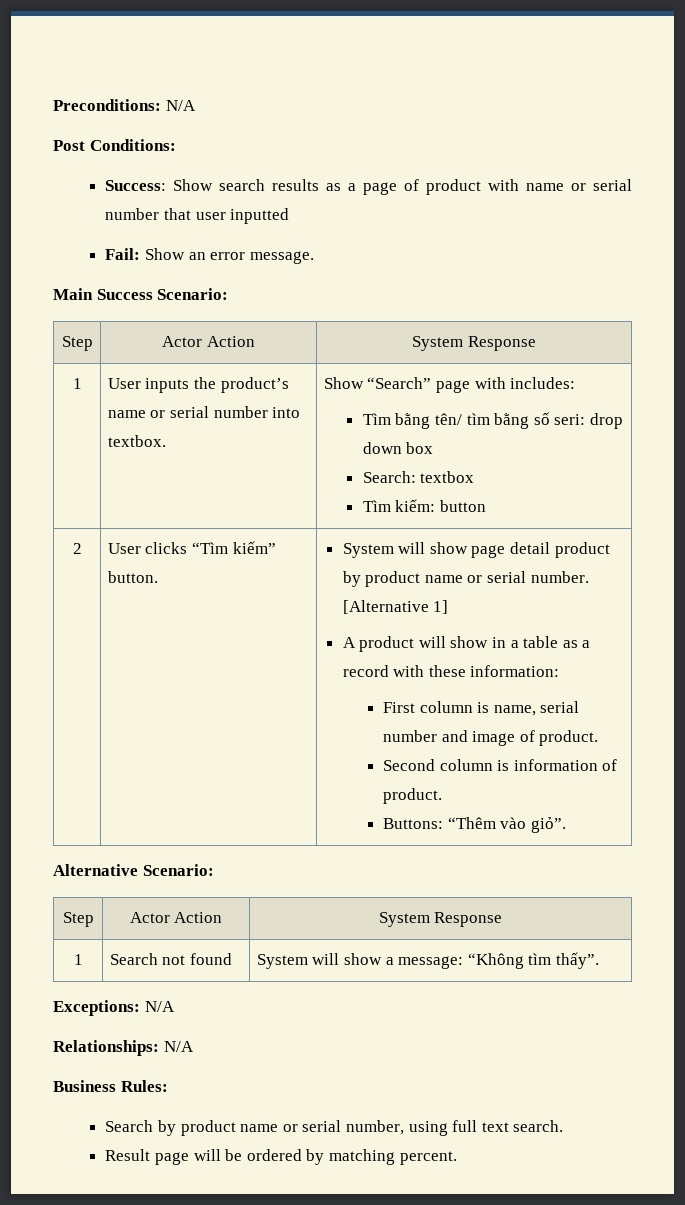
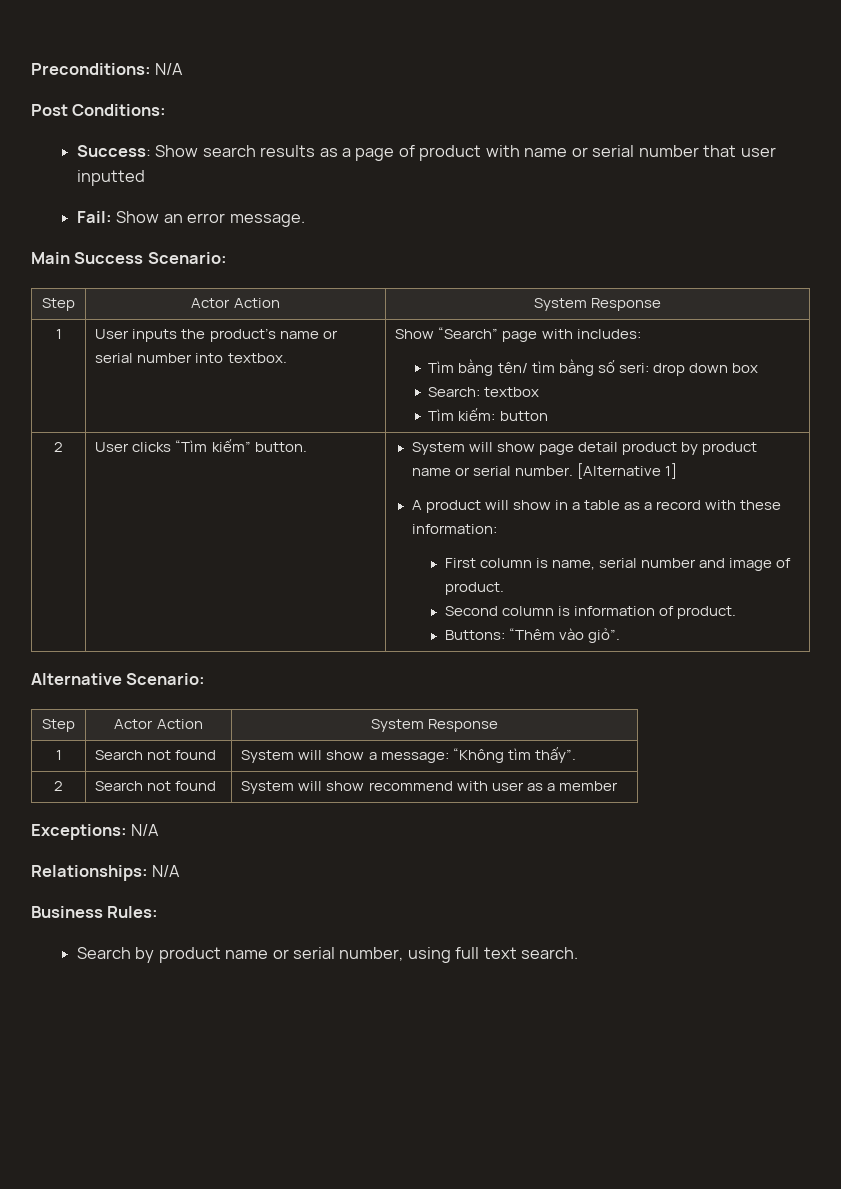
+ 2 | Search not found | System will show recommend with user as a member
- Result page will be ordered by matching percent.

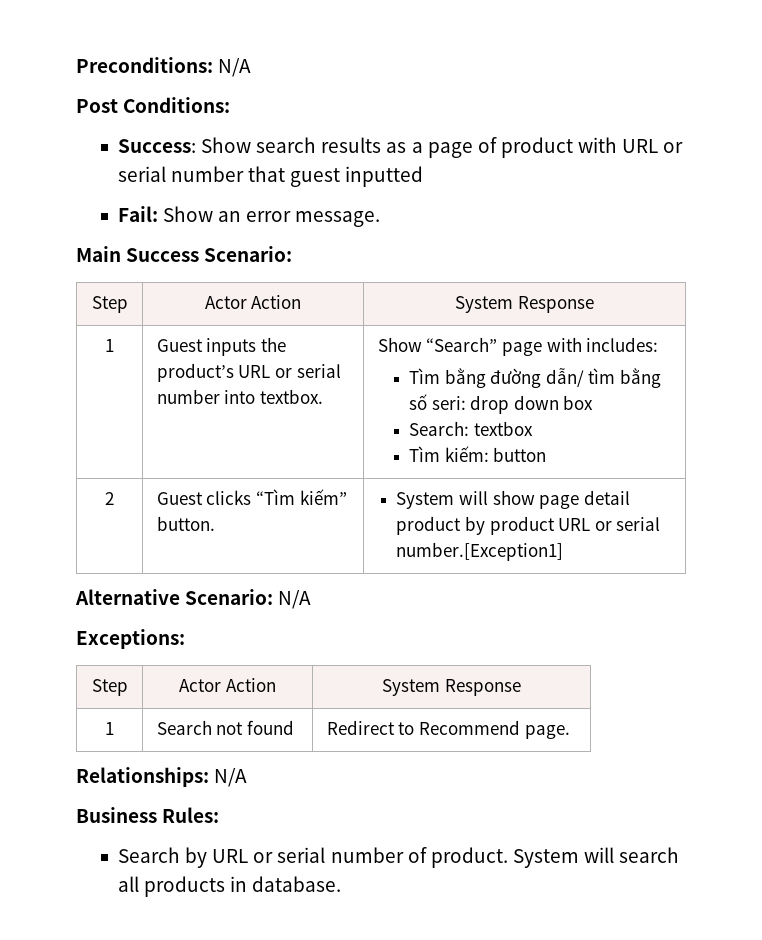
- Success: Show search results as a page of product with name or serial number that user inputted
+ Success: Show search results as a page of product with URL or serial number that guest inputted
- 1 | User inputs the product’s name or serial number into textbox. | Show “Search” page with includes:
- Tìm bằng tên/ tìm bằng số seri: drop down box
+ 1 | Guest inputs the product’s URL or serial number into textbox. | Show “Search” page with includes:
+ Tìm bằng đường dẫn/ tìm bằng số seri: drop down box
- User clicks “Tìm kiếm” button.
+ Guest clicks “Tìm kiếm” button.
- System will show page detail product by product name or serial number. [Alternative 1]
- A product will show in a table as a record with these information:
- First column is name, serial number and image of product.
- Second column is information of product.
- Buttons: “Thêm vào giỏ”.
+ System will show page detail product by product URL or serial number.[Exception1]
- Alternative Scenario:
+ Alternative Scenario: N/A
+ Exceptions:
- 1 | Search not found | System will show a message: “Không tìm thấy”.
- 2 | Search not found | System will show recommend with user as a member
- Exceptions: N/A
+ 1 | Search not found | Redirect to Recommend page.
- Search by product name or serial number, using full text search.
+ Search by URL or serial number of product. System will search all products in database.

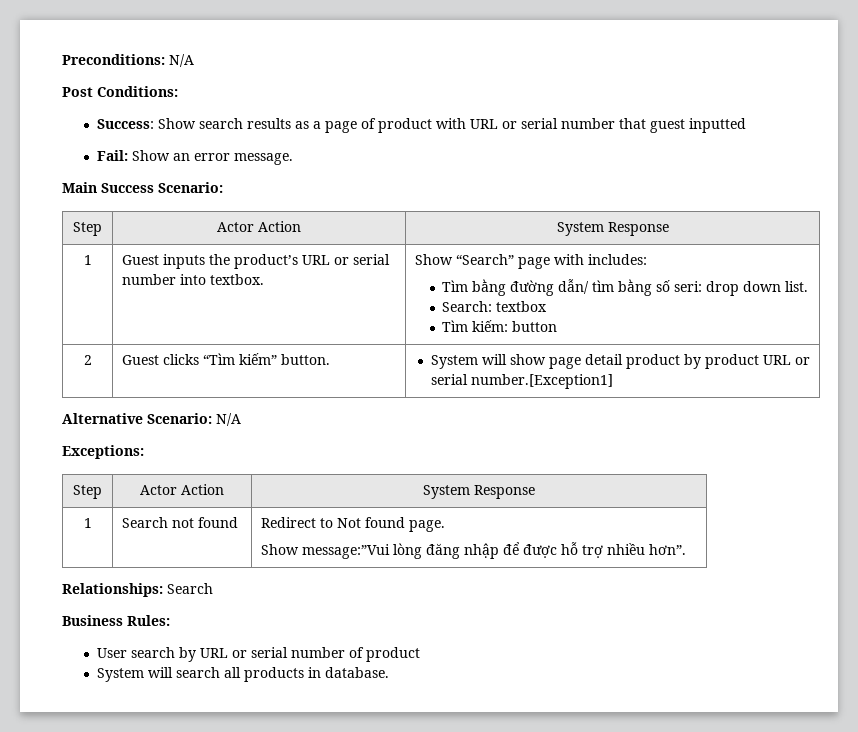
  1 | Guest inputs the product’s URL or serial number into textbox. | Show “Search” page with includes:
- Tìm bằng đường dẫn/ tìm bằng số seri: drop down box
+ Tìm bằng đường dẫn/ tìm bằng số seri: drop down list.
- 1 | Search not found | Redirect to Recommend page.
+ 1 | Search not found | Redirect to Not found page.
+ Show message:”Vui lòng đăng nhập để được hỗ trợ nhiều hơn”.
- Relationships: N/A
+ Relationships: Search
- Search by URL or serial number of product. System will search all products in database.
+ User search by URL or serial number of product
+ System will search all products in database.

